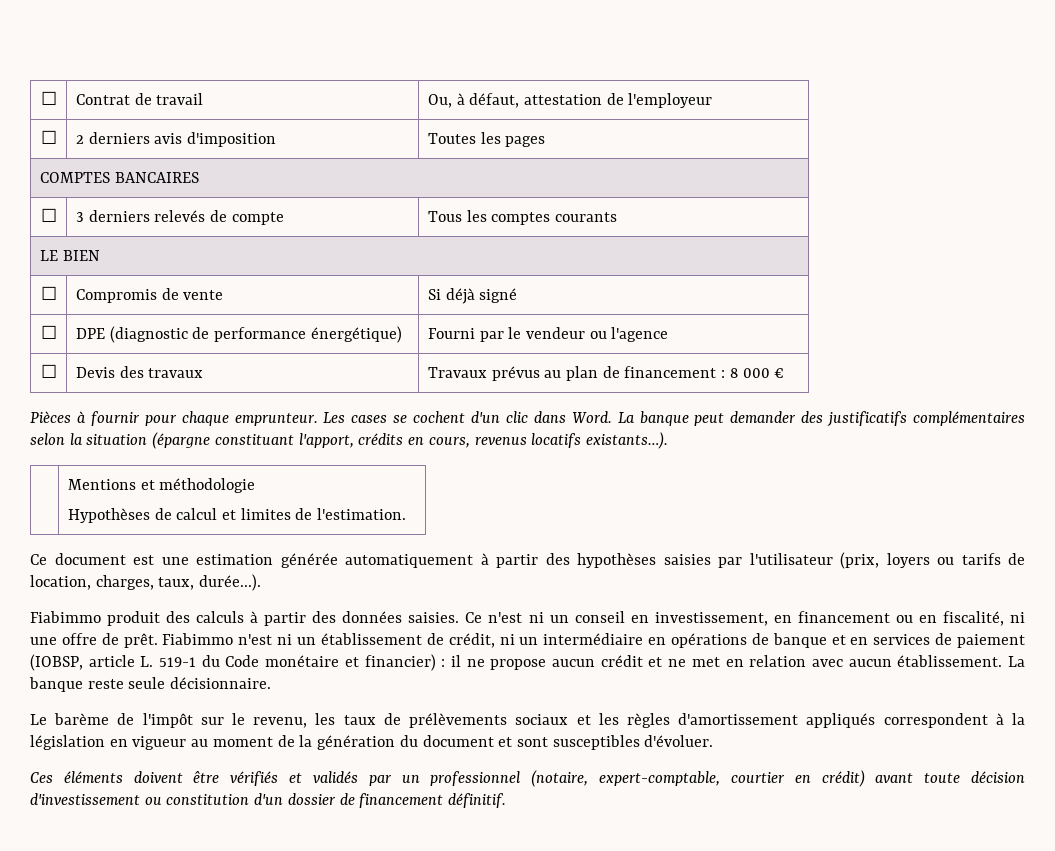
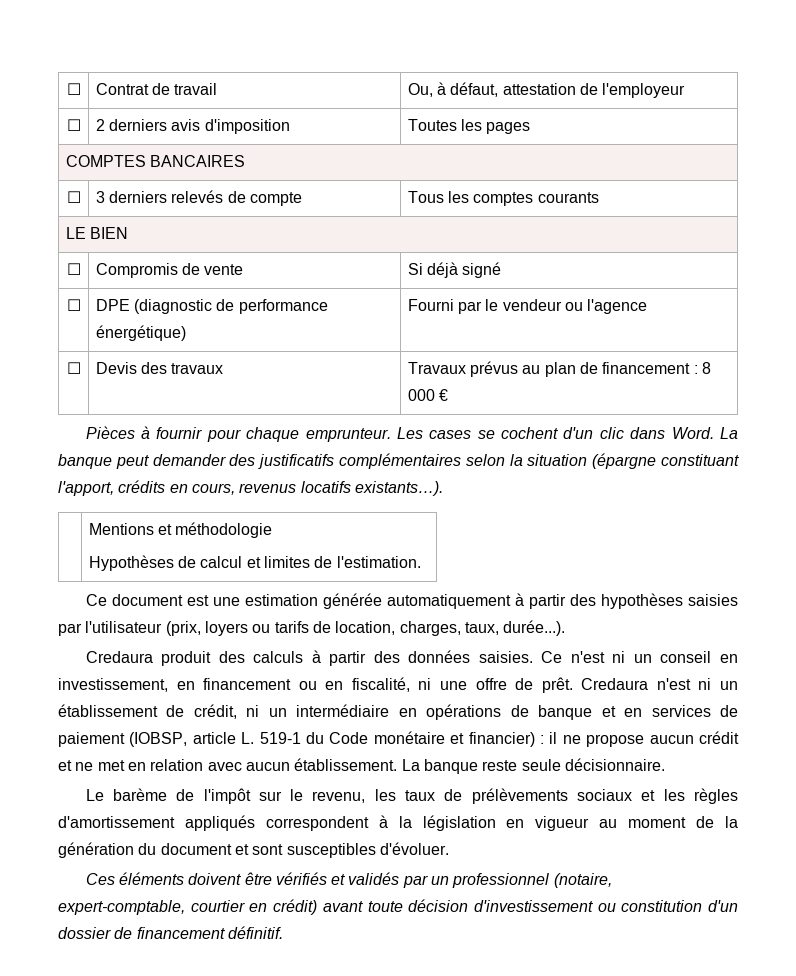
- Fiabimmo produit des calculs à partir des données saisies.
+ Credaura produit des calculs à partir des données saisies.
- Fiabimmo n'est ni un établissement de crédit, ni un intermédiaire en opérations de banque et en services de paiement (IOBSP, article L. 519-1 du Code monétaire et financier) : il ne propose aucun crédit et ne met en relation avec aucun établissement.
+ Credaura n'est ni un établissement de crédit, ni un intermédiaire en opérations de banque et en services de paiement (IOBSP, article L. 519-1 du Code monétaire et financier) : il ne propose aucun crédit et ne met en relation avec aucun établissement.

